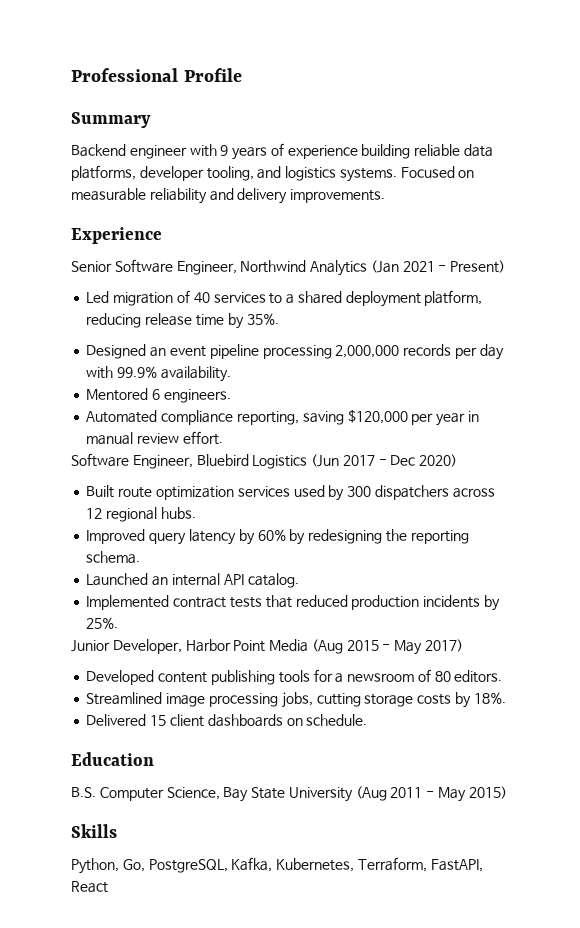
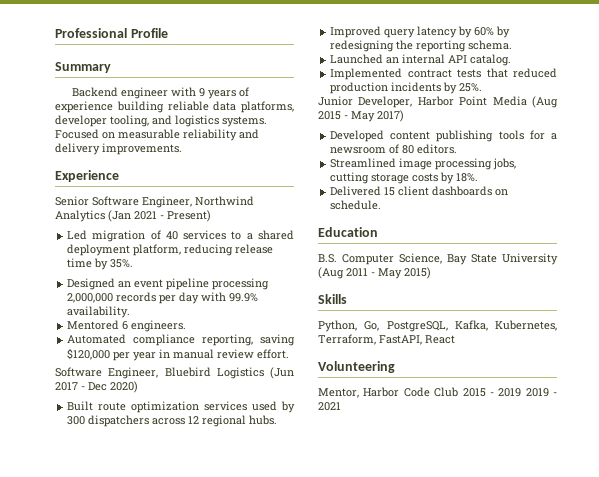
+ Volunteering
+ Mentor, Harbor Code Club 2015 - 2019 2019 - 2021

